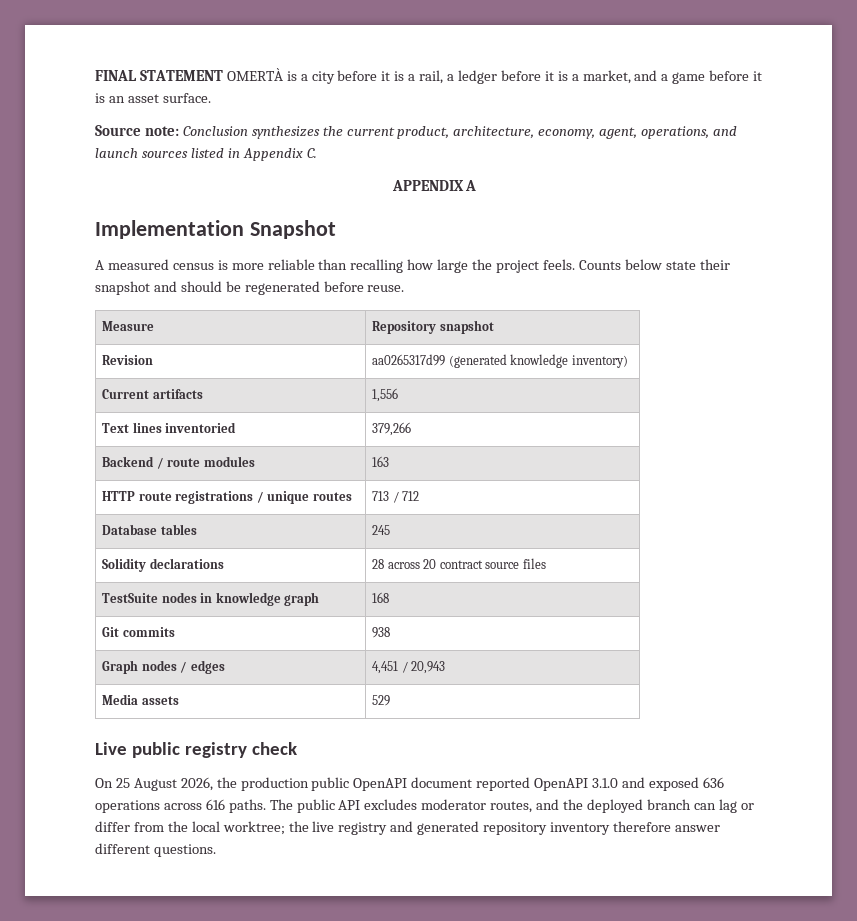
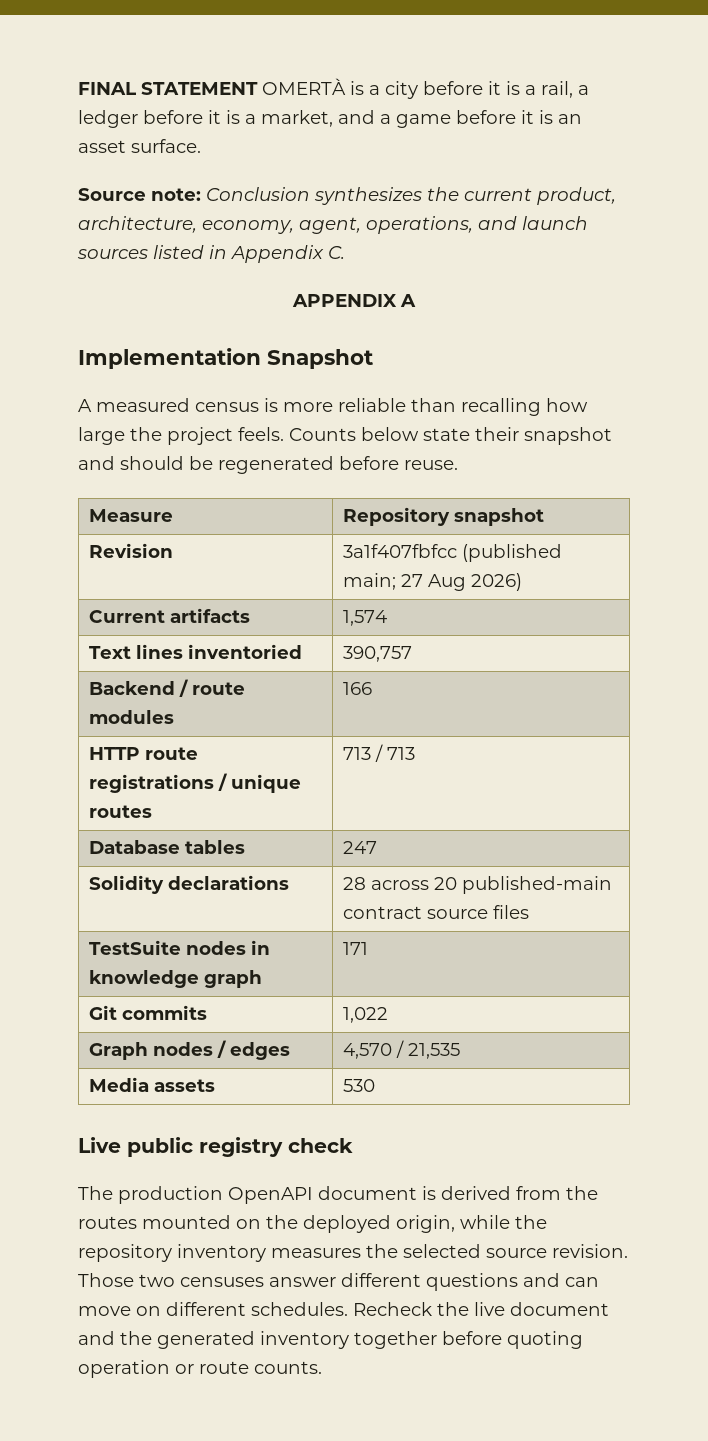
- Revision | aa0265317d99 (generated knowledge inventory)
+ Revision | 3a1f407fbfcc (published main; 27 Aug 2026)
- Current artifacts | 1,556
+ Current artifacts | 1,574
- Text lines inventoried | 379,266
+ Text lines inventoried | 390,757
- Backend / route modules | 163
+ Backend / route modules | 166
- HTTP route registrations / unique routes | 713 / 712
+ HTTP route registrations / unique routes | 713 / 713
- Database tables | 245
+ Database tables | 247
- Solidity declarations | 28 across 20 contract source files
+ Solidity declarations | 28 across 20 published-main contract source files
- TestSuite nodes in knowledge graph | 168
+ TestSuite nodes in knowledge graph | 171
- Git commits | 938
+ Git commits | 1,022
- Graph nodes / edges | 4,451 / 20,943
+ Graph nodes / edges | 4,570 / 21,535
- Media assets | 529
+ Media assets | 530
- On 25 August 2026, the production public OpenAPI document reported OpenAPI 3.1.0 and exposed 636 operations across 616 paths. The public API excludes moderator routes, and the deployed branch can lag or differ from the local worktree; the live registry and generated repository inventory therefore answer different questions.
+ The production OpenAPI document is derived from the routes mounted on the deployed origin, while the repository inventory measures the selected source revision. Those two censuses answer different questions and can move on different schedules. Recheck the live document and the generated inventory together before quoting operation or route counts.

